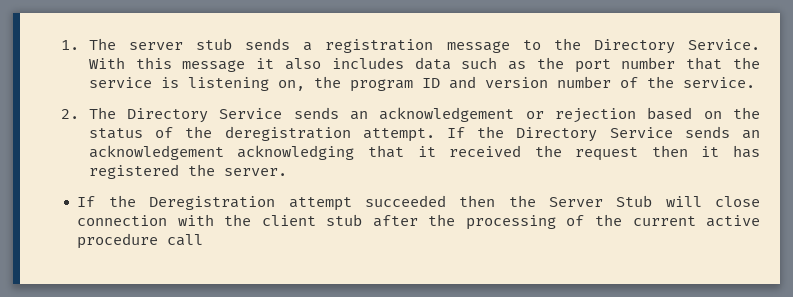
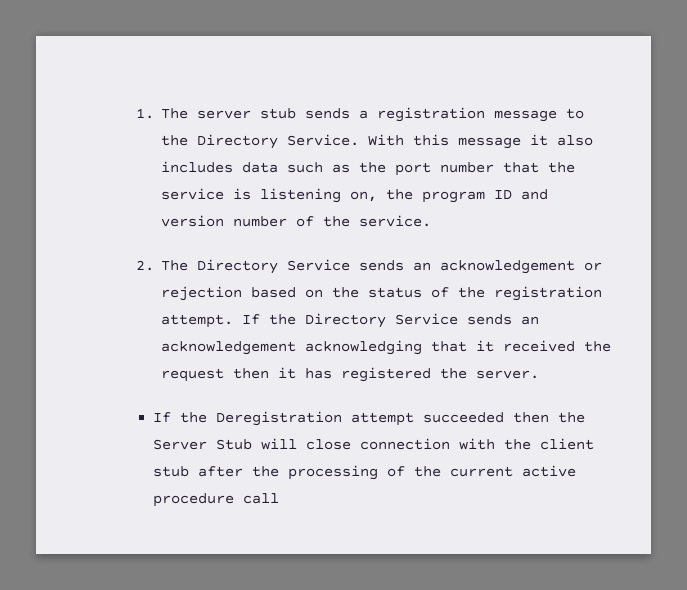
- 2. The Directory Service sends an acknowledgement or rejection based on the status of the deregistration attempt.
+ 2. The Directory Service sends an acknowledgement or rejection based on the status of the registration attempt.

